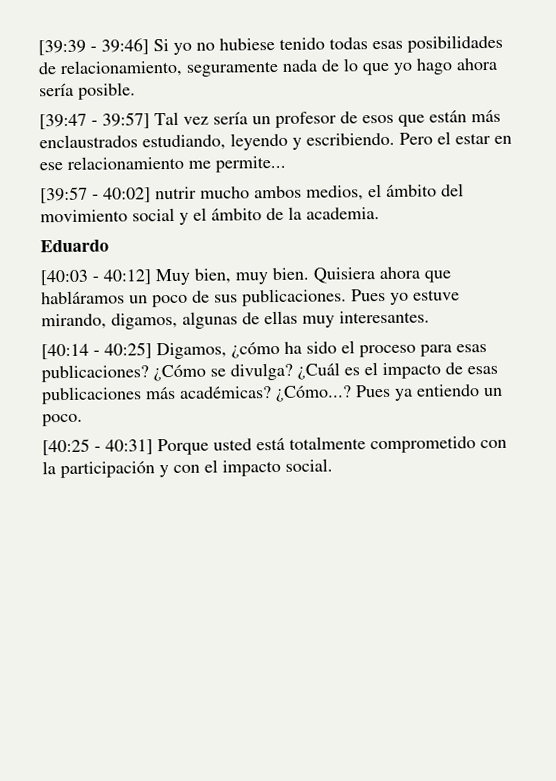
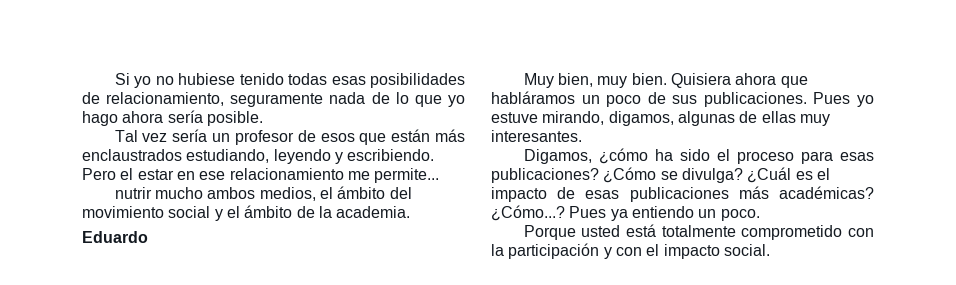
- [39:39 - 39:46] Si yo no hubiese tenido todas esas posibilidades de relacionamiento, seguramente nada de lo que yo hago ahora sería posible.
+ Si yo no hubiese tenido todas esas posibilidades de relacionamiento, seguramente nada de lo que yo hago ahora sería posible.
- [39:47 - 39:57] Tal vez sería un profesor de esos que están más enclaustrados estudiando, leyendo y escribiendo.
+ Tal vez sería un profesor de esos que están más enclaustrados estudiando, leyendo y escribiendo.
- [39:57 - 40:02] nutrir mucho ambos medios, el ámbito del movimiento social y el ámbito de la academia.
+ nutrir mucho ambos medios, el ámbito del movimiento social y el ámbito de la academia.
- [40:03 - 40:12] Muy bien, muy bien.
+ Muy bien, muy bien.
- [40:14 - 40:25] Digamos, ¿cómo ha sido el proceso para esas publicaciones?
+ Digamos, ¿cómo ha sido el proceso para esas publicaciones?
- [40:25 - 40:31] Porque usted está totalmente comprometido con la participación y con el impacto social.
+ Porque usted está totalmente comprometido con la participación y con el impacto social.

